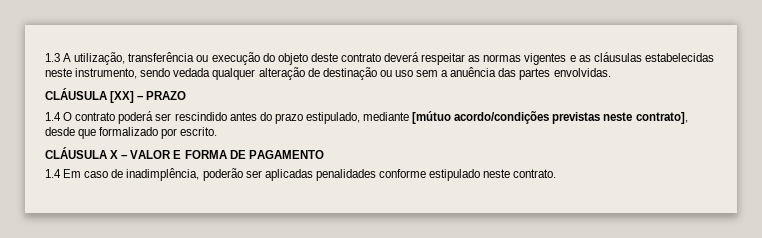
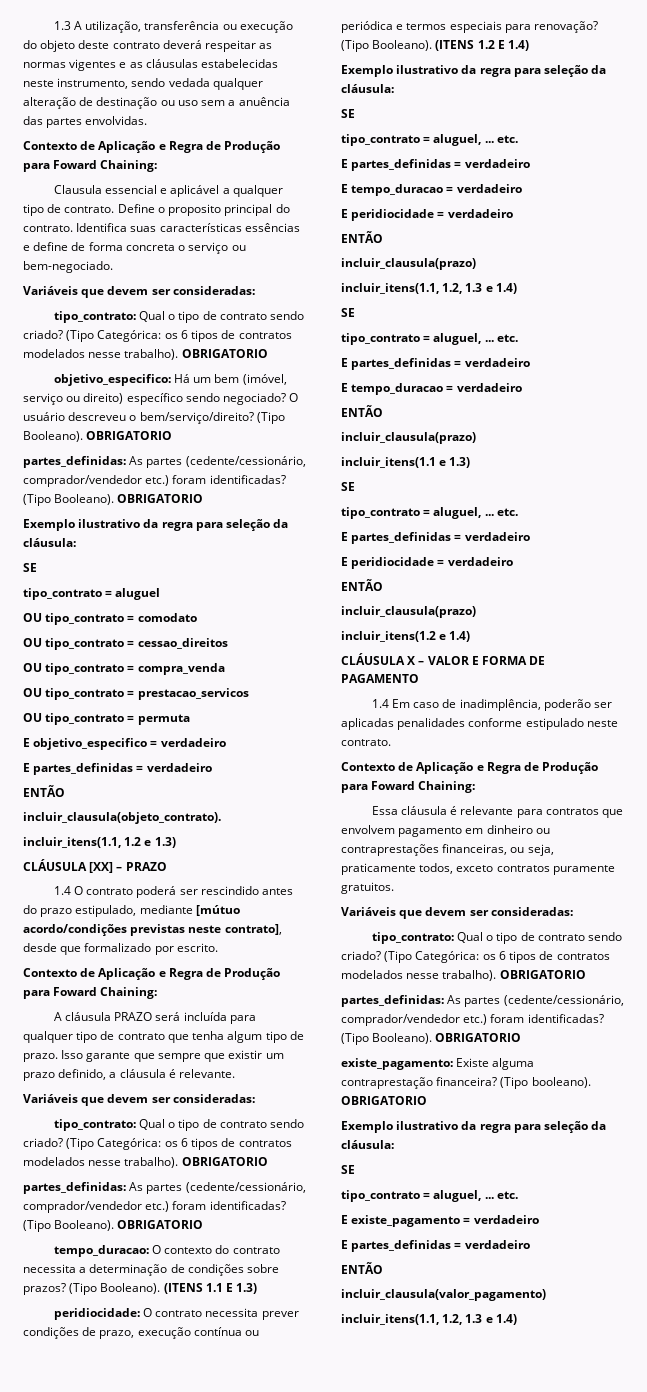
  1.3 A utilização, transferência ou execução do objeto deste contrato deverá respeitar as normas vigentes e as cláusulas estabelecidas neste instrumento, sendo vedada qualquer alteração de destinação ou uso sem a anuência das partes envolvidas.
+ Contexto de Aplicação e Regra de Produção para Foward Chaining:
+ Clausula essencial e aplicável a qualquer tipo de contrato. Define o proposito principal do contrato. Identifica suas características essências e define de forma concreta o serviço ou bem-negociado.
+ Variáveis que devem ser consideradas:
+ tipo_contrato: Qual o tipo de contrato sendo criado? (Tipo Categórica: os 6 tipos de contratos modelados nesse trabalho). OBRIGATORIO
+ objetivo_especifico: Há um bem (imóvel, serviço ou direito) específico sendo negociado? O usuário descreveu o bem/serviço/direito? (Tipo Booleano). OBRIGATORIO
+ partes_definidas: As partes (cedente/cessionário, comprador/vendedor etc.) foram identificadas? (Tipo Booleano). OBRIGATORIO
+ Exemplo ilustrativo da regra para seleção da cláusula:
+ SE
+ tipo_contrato = aluguel
+ OU tipo_contrato = comodato
+ OU tipo_contrato = cessao_direitos
+ OU tipo_contrato = compra_venda
+ OU tipo_contrato = prestacao_servicos
+ OU tipo_contrato = permuta
+ E objetivo_especifico = verdadeiro
+ E partes_definidas = verdadeiro
+ ENTÃO
+ incluir_clausula(objeto_contrato).
+ incluir_itens(1.1, 1.2 e 1.3)
  1.4 O contrato poderá ser rescindido antes do prazo estipulado, mediante [mútuo acordo/condições previstas neste contrato], desde que formalizado por escrito.
+ Contexto de Aplicação e Regra de Produção para Foward Chaining:
+ A cláusula PRAZO será incluída para qualquer tipo de contrato que tenha algum tipo de prazo. Isso garante que sempre que existir um prazo definido, a cláusula é relevante.
+ Variáveis que devem ser consideradas:
+ tipo_contrato: Qual o tipo de contrato sendo criado? (Tipo Categórica: os 6 tipos de contratos modelados nesse trabalho). OBRIGATORIO
+ partes_definidas: As partes (cedente/cessionário, comprador/vendedor etc.) foram identificadas? (Tipo Booleano). OBRIGATORIO
+ tempo_duracao: O contexto do contrato necessita a determinação de condições sobre prazos? (Tipo Booleano). (ITENS 1.1 E 1.3)
+ peridiocidade: O contrato necessita prever condições de prazo, execução contínua ou periódica e termos especiais para renovação? (Tipo Booleano). (ITENS 1.2 E 1.4)
+ Exemplo ilustrativo da regra para seleção da cláusula:
+ SE
+ tipo_contrato = aluguel, ... etc.
+ E partes_definidas = verdadeiro
+ E tempo_duracao = verdadeiro
+ E peridiocidade = verdadeiro
+ ENTÃO
+ incluir_clausula(prazo)
+ incluir_itens(1.1, 1.2, 1.3 e 1.4)
+ SE
+ tipo_contrato = aluguel, ... etc.
+ E partes_definidas = verdadeiro
+ E tempo_duracao = verdadeiro
+ ENTÃO
+ incluir_clausula(prazo)
+ incluir_itens(1.1 e 1.3)
+ SE
+ tipo_contrato = aluguel, ... etc.
+ E partes_definidas = verdadeiro
+ E peridiocidade = verdadeiro
+ ENTÃO
+ incluir_clausula(prazo)
+ incluir_itens(1.2 e 1.4)
  1.4 Em caso de inadimplência, poderão ser aplicadas penalidades conforme estipulado neste contrato.
+ Contexto de Aplicação e Regra de Produção para Foward Chaining:
+ Essa cláusula é relevante para contratos que envolvem pagamento em dinheiro ou contraprestações financeiras, ou seja, praticamente todos, exceto contratos puramente gratuitos.
+ Variáveis que devem ser consideradas:
+ tipo_contrato: Qual o tipo de contrato sendo criado? (Tipo Categórica: os 6 tipos de contratos modelados nesse trabalho). OBRIGATORIO
+ partes_definidas: As partes (cedente/cessionário, comprador/vendedor etc.) foram identificadas? (Tipo Booleano). OBRIGATORIO
+ existe_pagamento: Existe alguma contraprestação financeira? (Tipo booleano). OBRIGATORIO
+ Exemplo ilustrativo da regra para seleção da cláusula:
+ SE
+ tipo_contrato = aluguel, ... etc.
+ E existe_pagamento = verdadeiro
+ E partes_definidas = verdadeiro
+ ENTÃO
+ incluir_clausula(valor_pagamento)
+ incluir_itens(1.1, 1.2, 1.3 e 1.4)

